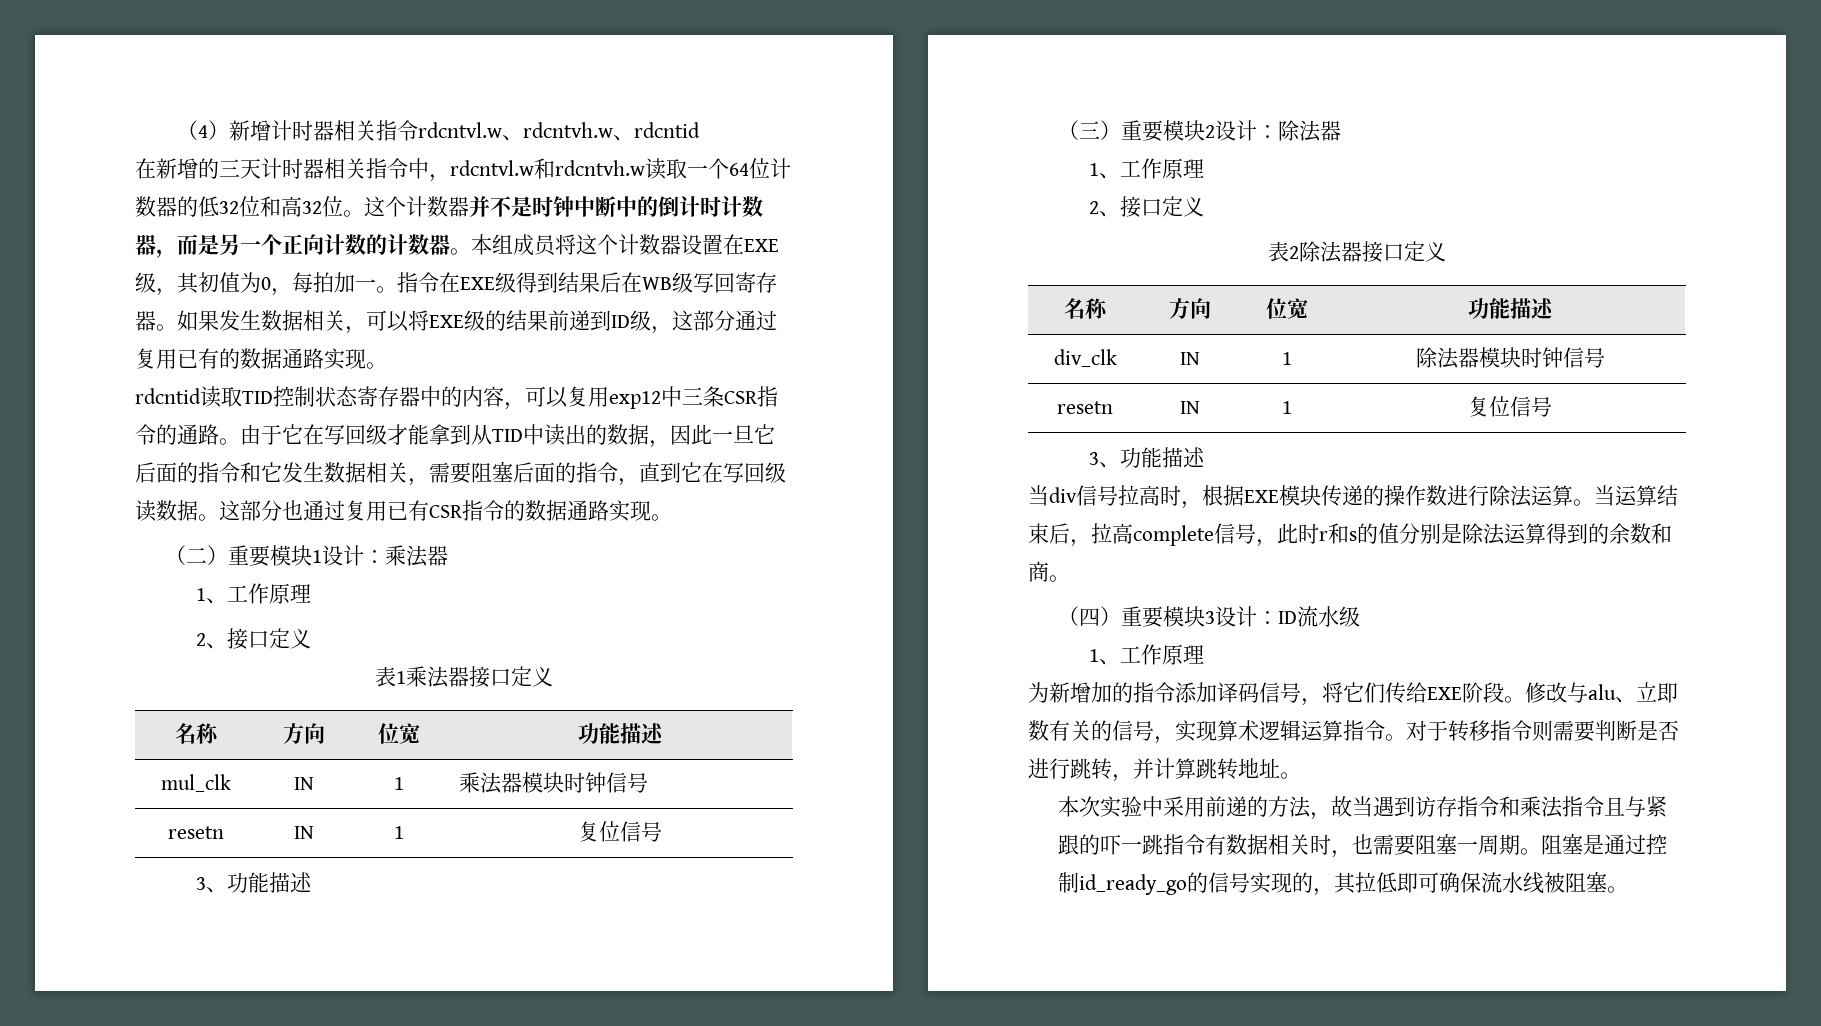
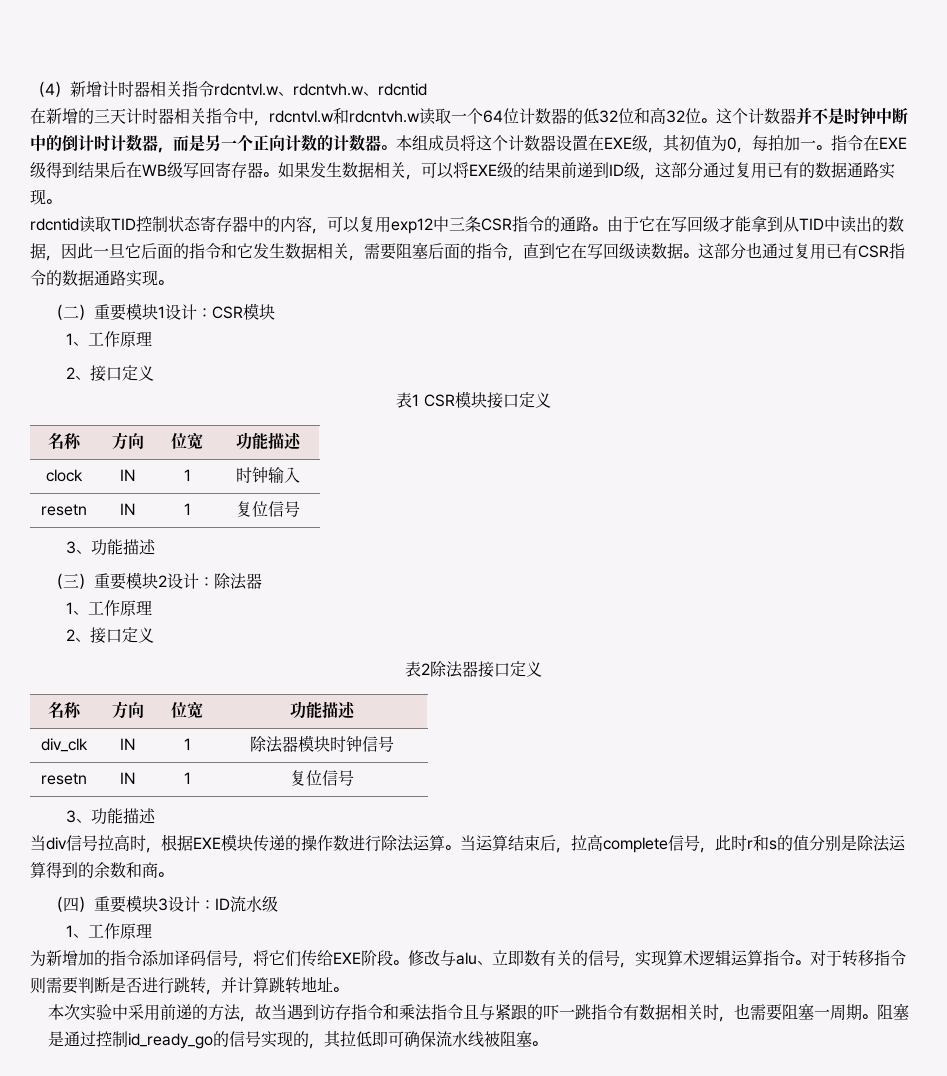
- （二）重要模块1设计：乘法器
+ （二）重要模块1设计：CSR模块
- 表1乘法器接口定义
+ 表1 CSR模块接口定义
  名称 | 方向 | 位宽 | 功能描述
- mul_clk | IN | 1 | 乘法器模块时钟信号
+ clock | IN | 1 | 时钟输入

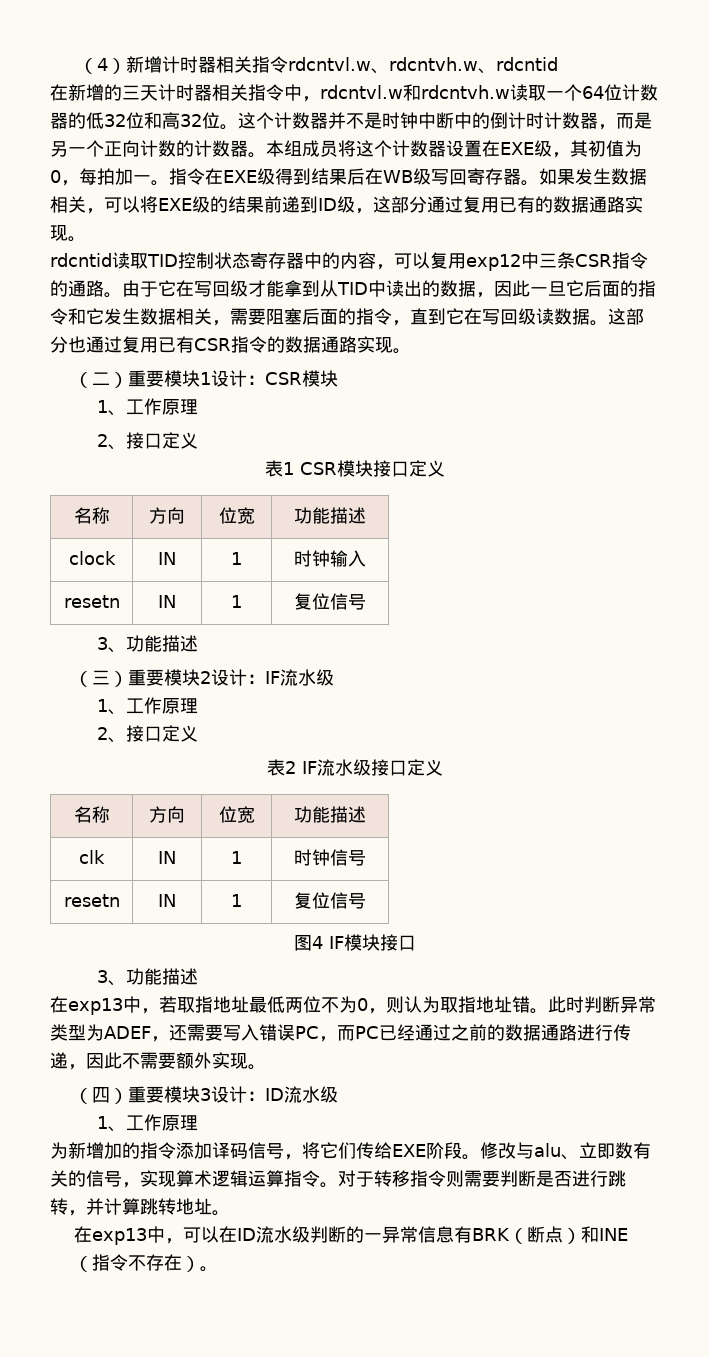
- （三）重要模块2设计：除法器
+ （三）重要模块2设计：IF流水级
- 表2除法器接口定义
+ 表2 IF流水级接口定义
  名称 | 方向 | 位宽 | 功能描述
- div_clk | IN | 1 | 除法器模块时钟信号
+ clk | IN | 1 | 时钟信号
  resetn | IN | 1 | 复位信号
+ 图4 IF模块接口
  3、功能描述
- 当div信号拉高时，根据EXE模块传递的操作数进行除法运算。当运算结束后，拉高complete信号，此时r和s的值分别是除法运算得到的余数和商。
+ 在exp13中，若取指地址最低两位不为0，则认为取指地址错。此时判断异常类型为ADEF，还需要写入错误PC，而PC已经通过之前的数据通路进行传递，因此不需要额外实现。
- 本次实验中采用前递的方法，故当遇到访存指令和乘法指令且与紧跟的吓一跳指令有数据相关时，也需要阻塞一周期。阻塞是通过控制id_ready_go的信号实现的，其拉低即可确保流水线被阻塞。
+ 在exp13中，可以在ID流水级判断的一异常信息有BRK（断点）和INE（指令不存在）。

